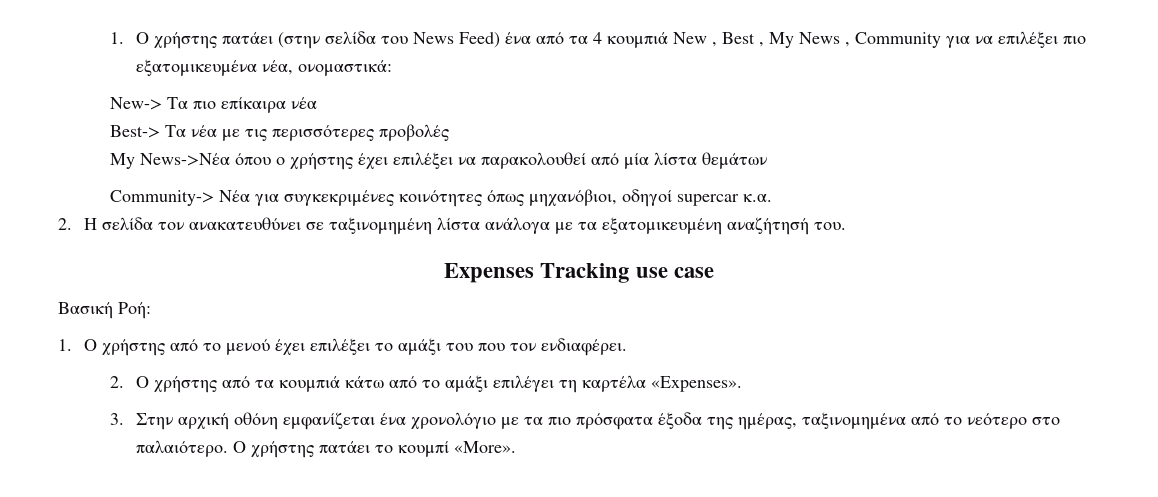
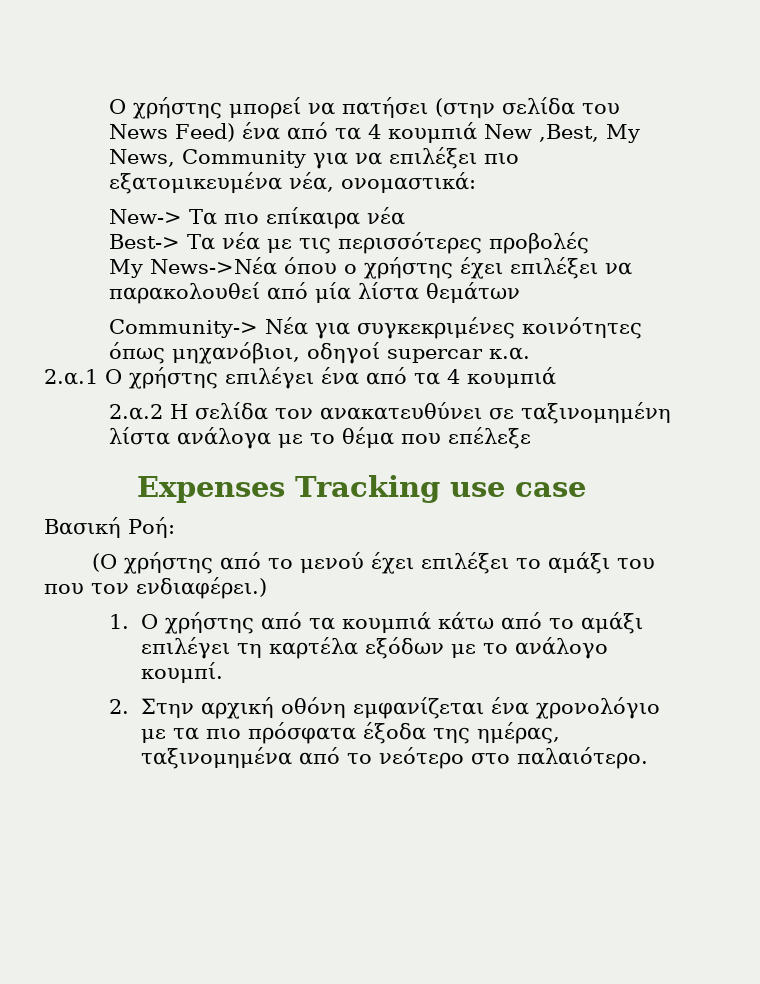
- 1. Ο χρήστης πατάει (στην σελίδα του News Feed) ένα από τα 4 κουμπιά New , Best , My News , Community για να επιλέξει πιο εξατομικευμένα νέα, ονομαστικά:
+ Ο χρήστης μπορεί να πατήσει (στην σελίδα του News Feed) ένα από τα 4 κουμπιά New ,Best, My News, Community για να επιλέξει πιο εξατομικευμένα νέα, ονομαστικά:
- 2. Η σελίδα τον ανακατευθύνει σε ταξινομημένη λίστα ανάλογα με τα εξατομικευμένη αναζήτησή του.
+ 2.α.1 Ο χρήστης επιλέγει ένα από τα 4 κουμπιά
+ 2.α.2 Η σελίδα τον ανακατευθύνει σε ταξινομημένη λίστα ανάλογα με το θέμα που επέλεξε
- 1. Ο χρήστης από το μενού έχει επιλέξει το αμάξι του που τον ενδιαφέρει.
- 2. Ο χρήστης από τα κουμπιά κάτω από το αμάξι επιλέγει τη καρτέλα «Expenses».
- 3. Στην αρχική οθόνη εμφανίζεται ένα χρονολόγιο με τα πιο πρόσφατα έξοδα της ημέρας, ταξινομημένα από το νεότερο στο παλαιότερο. Ο χρήστης πατάει το κουμπί «More».
+ (Ο χρήστης από το μενού έχει επιλέξει το αμάξι του που τον ενδιαφέρει.)
+ 1. Ο χρήστης από τα κουμπιά κάτω από το αμάξι επιλέγει τη καρτέλα εξόδων με το ανάλογο κουμπί.
+ 2. Στην αρχική οθόνη εμφανίζεται ένα χρονολόγιο με τα πιο πρόσφατα έξοδα της ημέρας, ταξινομημένα από το νεότερο στο παλαιότερο.

